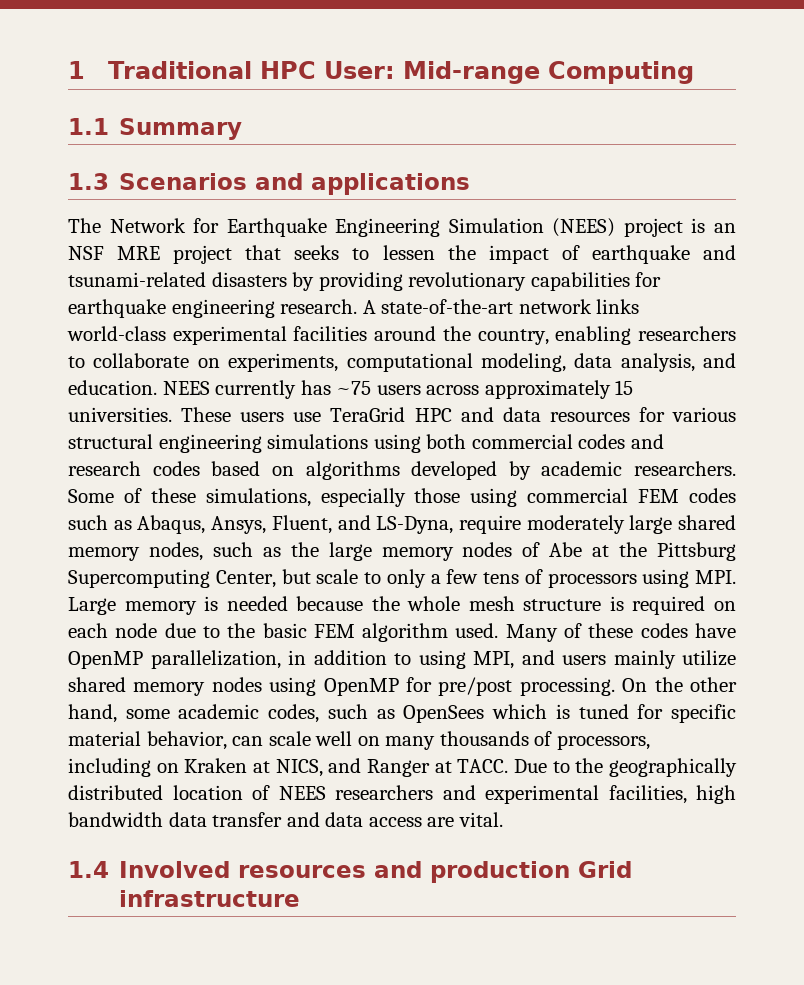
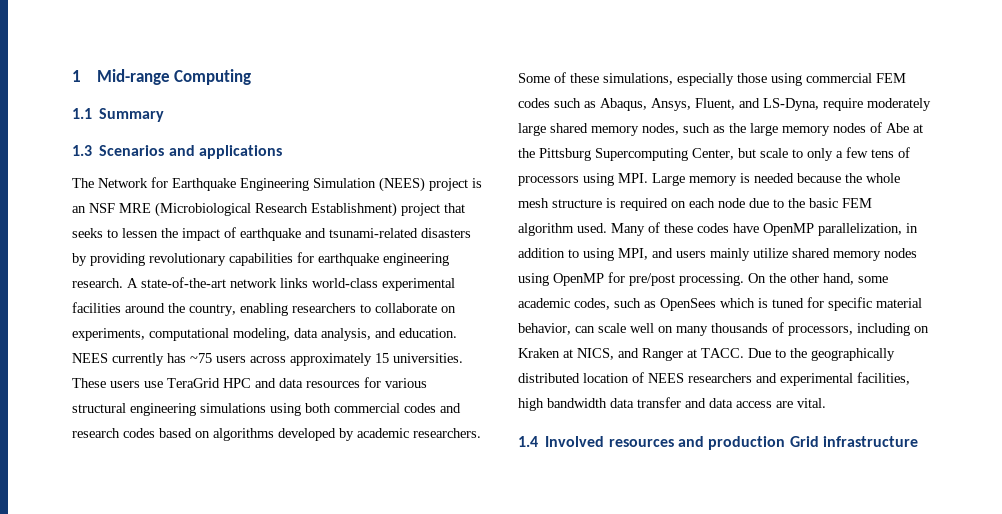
- 1 Traditional HPC User: Mid-range Computing
+ 1 Mid-range Computing
- The Network for Earthquake Engineering Simulation (NEES) project is an NSF MRE project that seeks to lessen the impact of earthquake and tsunami-related disasters by providing revolutionary capabilities for earthquake engineering research.
+ The Network for Earthquake Engineering Simulation (NEES) project is an NSF MRE (Microbiological Research Establishment) project that seeks to lessen the impact of earthquake and tsunami-related disasters by providing revolutionary capabilities for earthquake engineering research.

